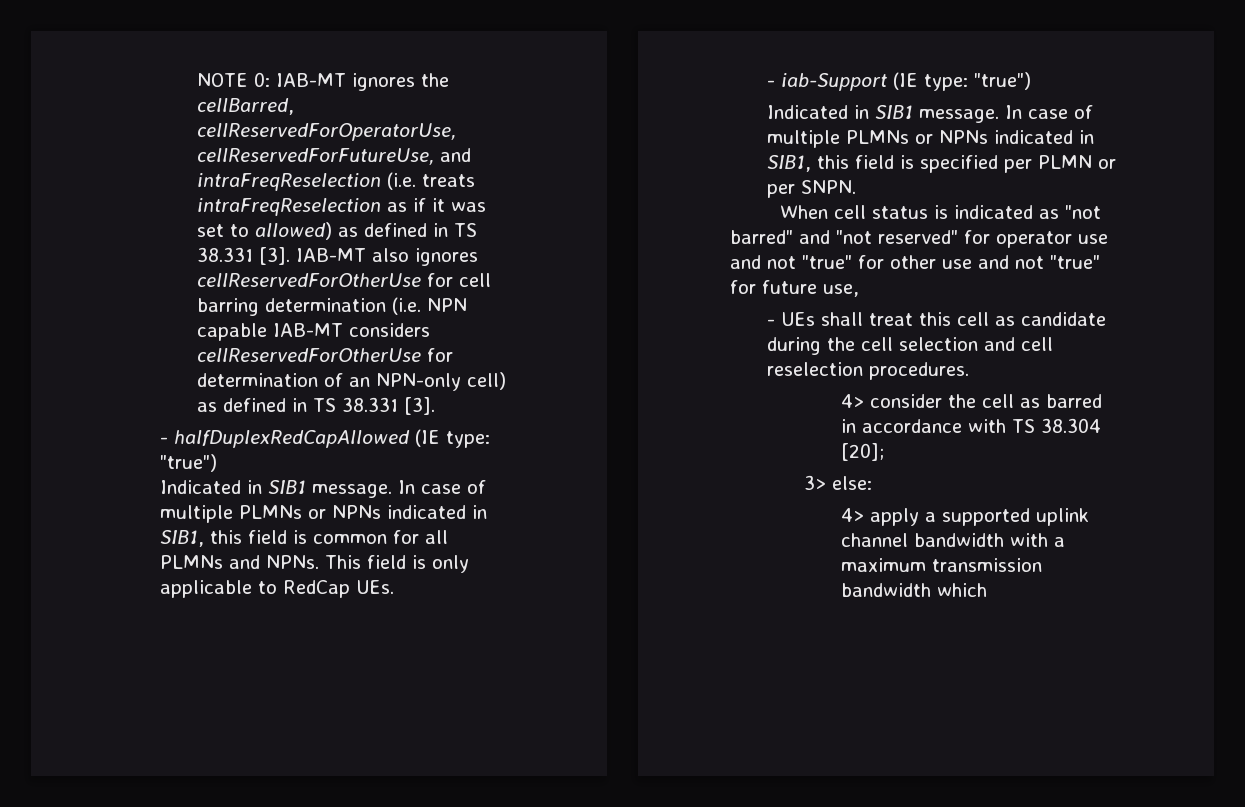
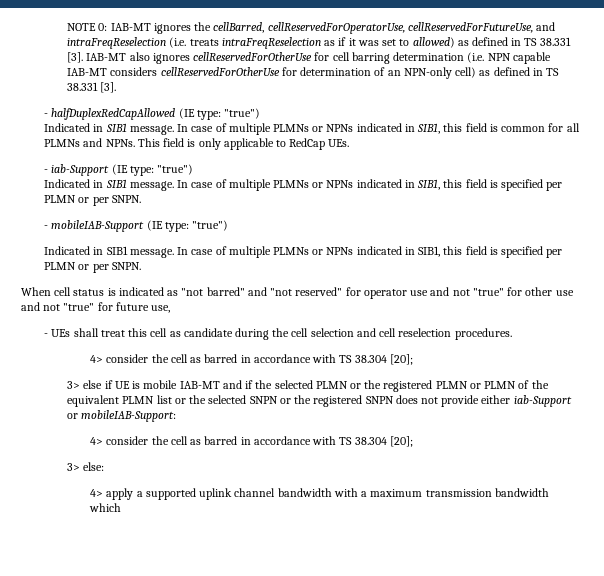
+ - mobileIAB-Support (IE type: "true")
+ Indicated in SIB1 message. In case of multiple PLMNs or NPNs indicated in SIB1, this field is specified per PLMN or per SNPN.
+ 3> else if UE is mobile IAB-MT and if the selected PLMN or the registered PLMN or PLMN of the equivalent PLMN list or the selected SNPN or the registered SNPN does not provide either iab-Support or mobileIAB-Support:
+ 4> consider the cell as barred in accordance with TS 38.304 [20];

